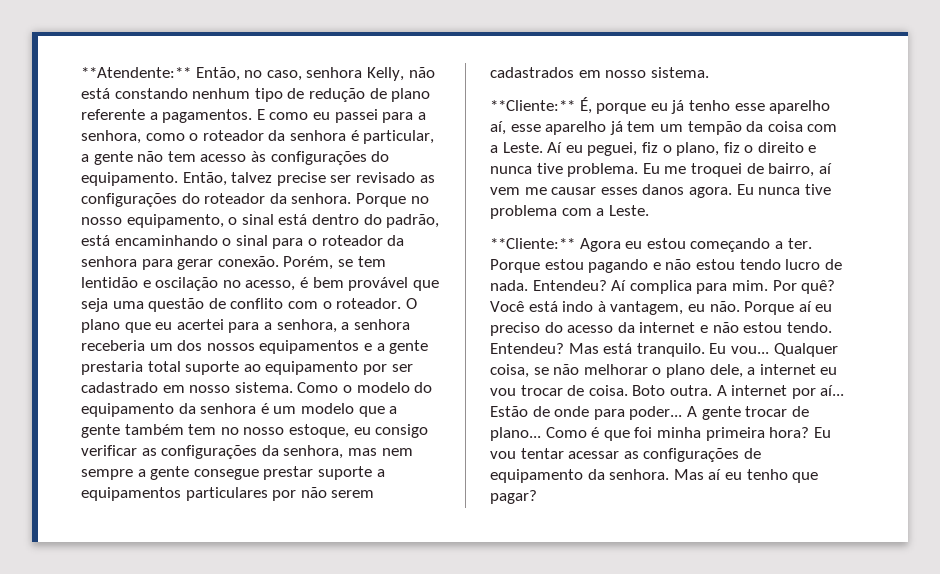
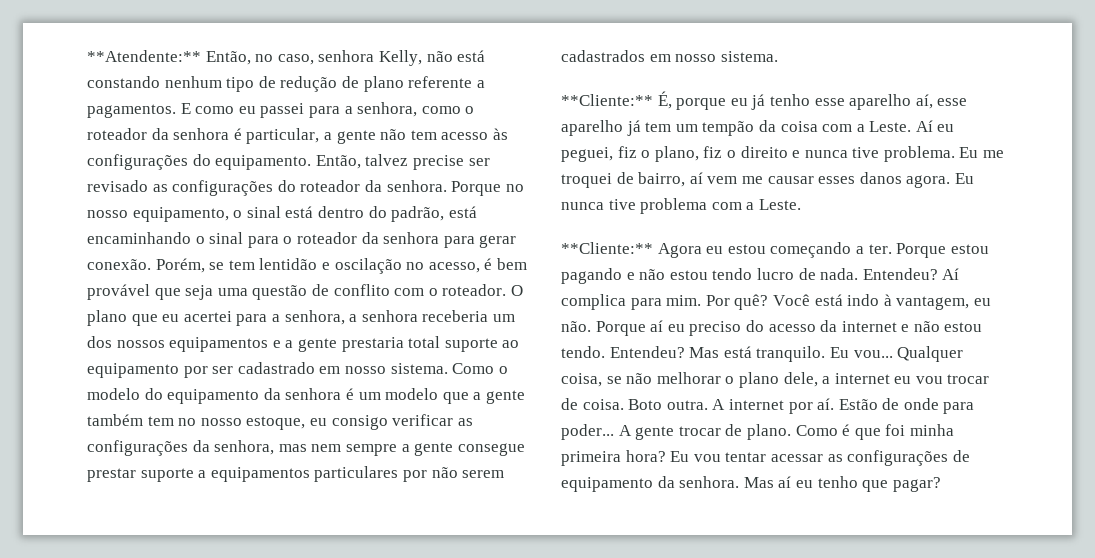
- A internet por aí...
+ A internet por aí.
- A gente trocar de plano...
+ A gente trocar de plano.

